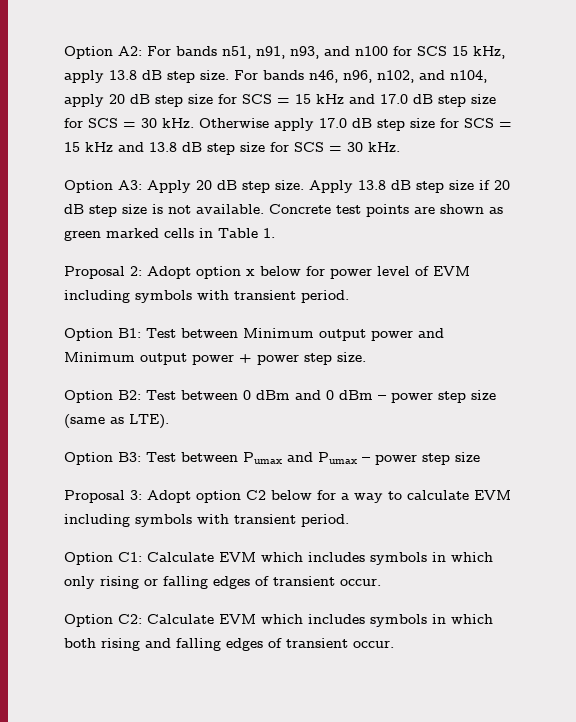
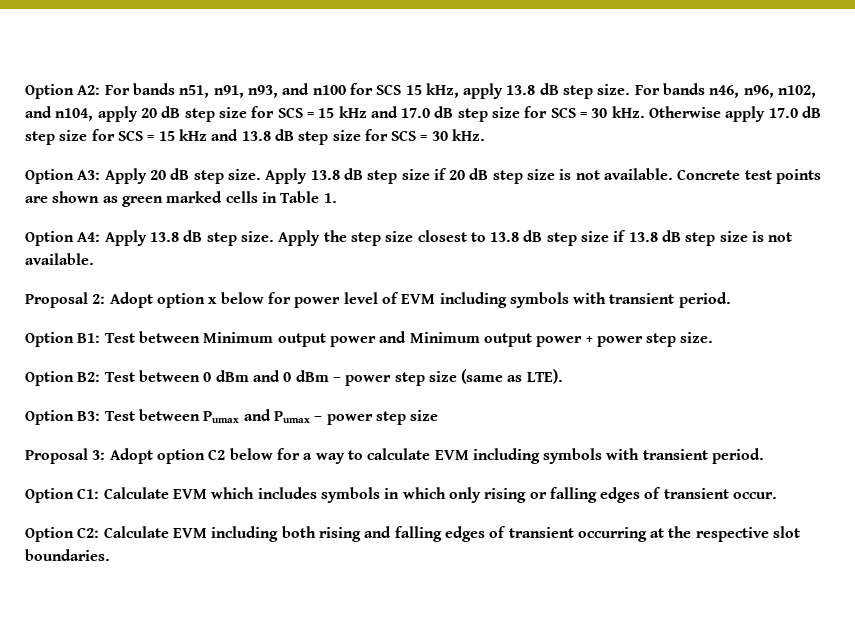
+ Option A4: Apply 13.8 dB step size. Apply the step size closest to 13.8 dB step size if 13.8 dB step size is not available.
- Option C2: Calculate EVM which includes symbols in which both rising and falling edges of transient occur.
+ Option C2: Calculate EVM including both rising and falling edges of transient occurring at the respective slot boundaries.

